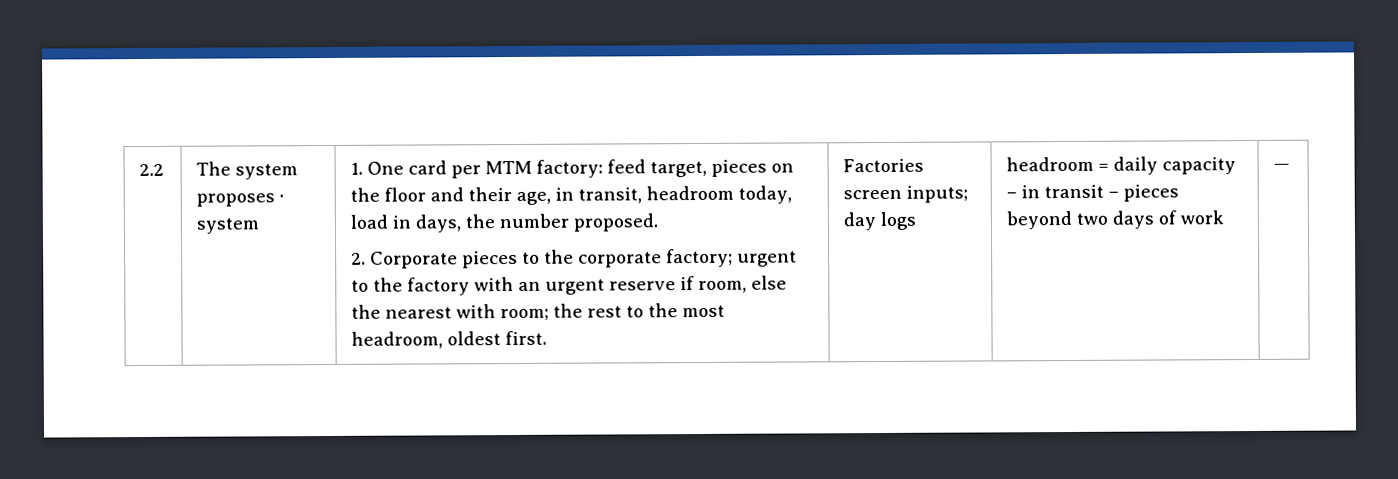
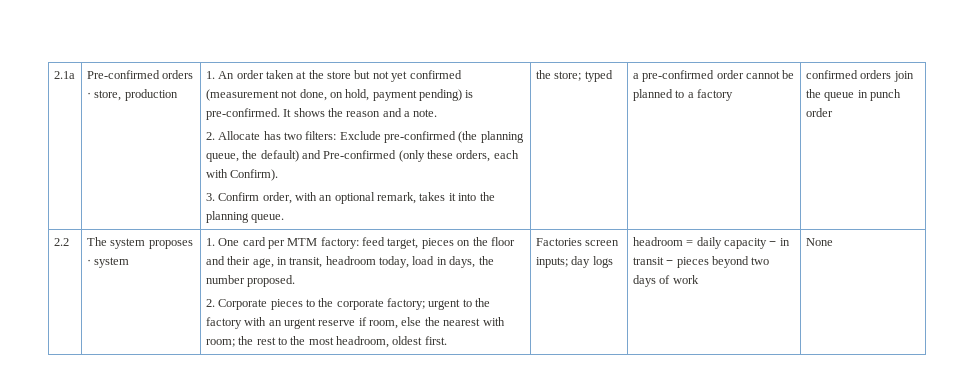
+ 2.1a | Pre-confirmed orders · store, production | 1. An order taken at the store but not yet confirmed (measurement not done, on hold, payment pending) is pre-confirmed. It shows the reason and a note.
+ 2. Allocate has two filters: Exclude pre-confirmed (the planning queue, the default) and Pre-confirmed (only these orders, each with Confirm).
+ 3. Confirm order, with an optional remark, takes it into the planning queue. | the store; typed | a pre-confirmed order cannot be planned to a factory | confirmed orders join the queue in punch order
- —
+ None

